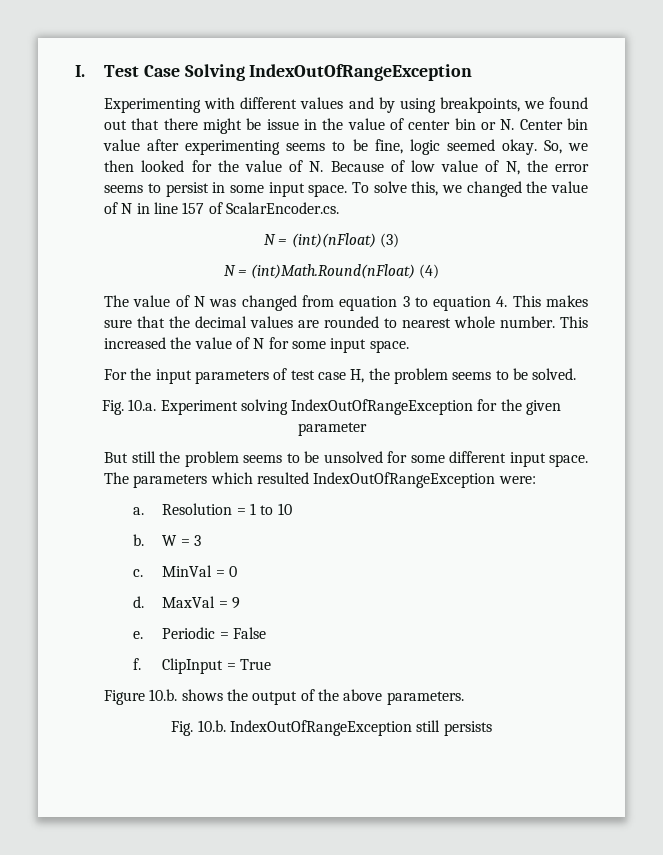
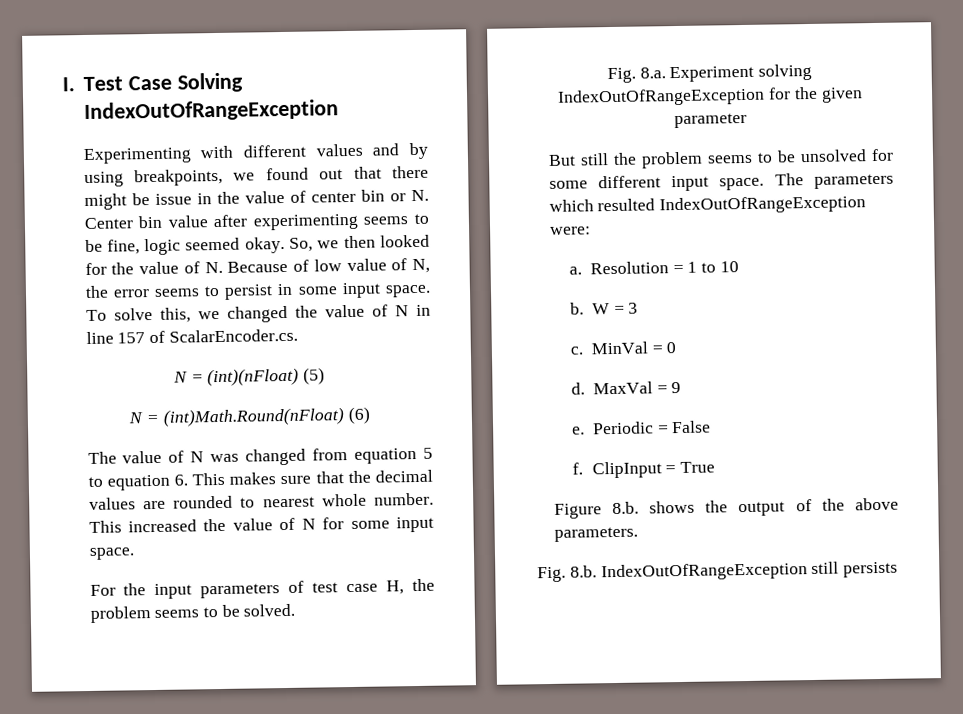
- N = (int)(nFloat) (3)
+ N = (int)(nFloat) (5)
- N = (int)Math.Round(nFloat) (4)
+ N = (int)Math.Round(nFloat) (6)
- The value of N was changed from equation 3 to equation 4. This makes sure that the decimal values are rounded to nearest whole number.
+ The value of N was changed from equation 5 to equation 6. This makes sure that the decimal values are rounded to nearest whole number.
- Fig. 10.a. Experiment solving IndexOutOfRangeException for the given parameter
+ Fig. 8.a. Experiment solving IndexOutOfRangeException for the given parameter
- Figure 10.b. shows the output of the above parameters.
+ Figure 8.b. shows the output of the above parameters.
- Fig. 10.b. IndexOutOfRangeException still persists
+ Fig. 8.b. IndexOutOfRangeException still persists

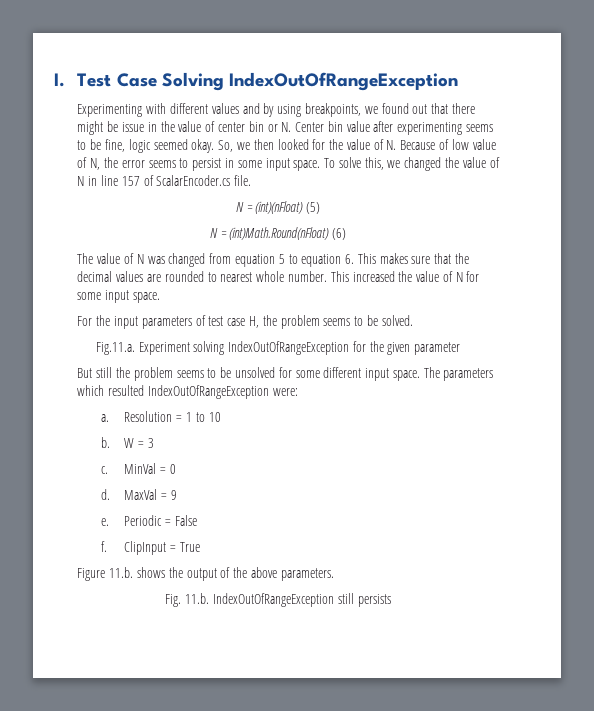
- To solve this, we changed the value of N in line 157 of ScalarEncoder.cs.
+ To solve this, we changed the value of N in line 157 of ScalarEncoder.cs file.
- Fig. 8.a. Experiment solving IndexOutOfRangeException for the given parameter
+ Fig.11.a. Experiment solving IndexOutOfRangeException for the given parameter
- Figure 8.b. shows the output of the above parameters.
+ Figure 11.b. shows the output of the above parameters.
- Fig. 8.b. IndexOutOfRangeException still persists
+ Fig. 11.b. IndexOutOfRangeException still persists

